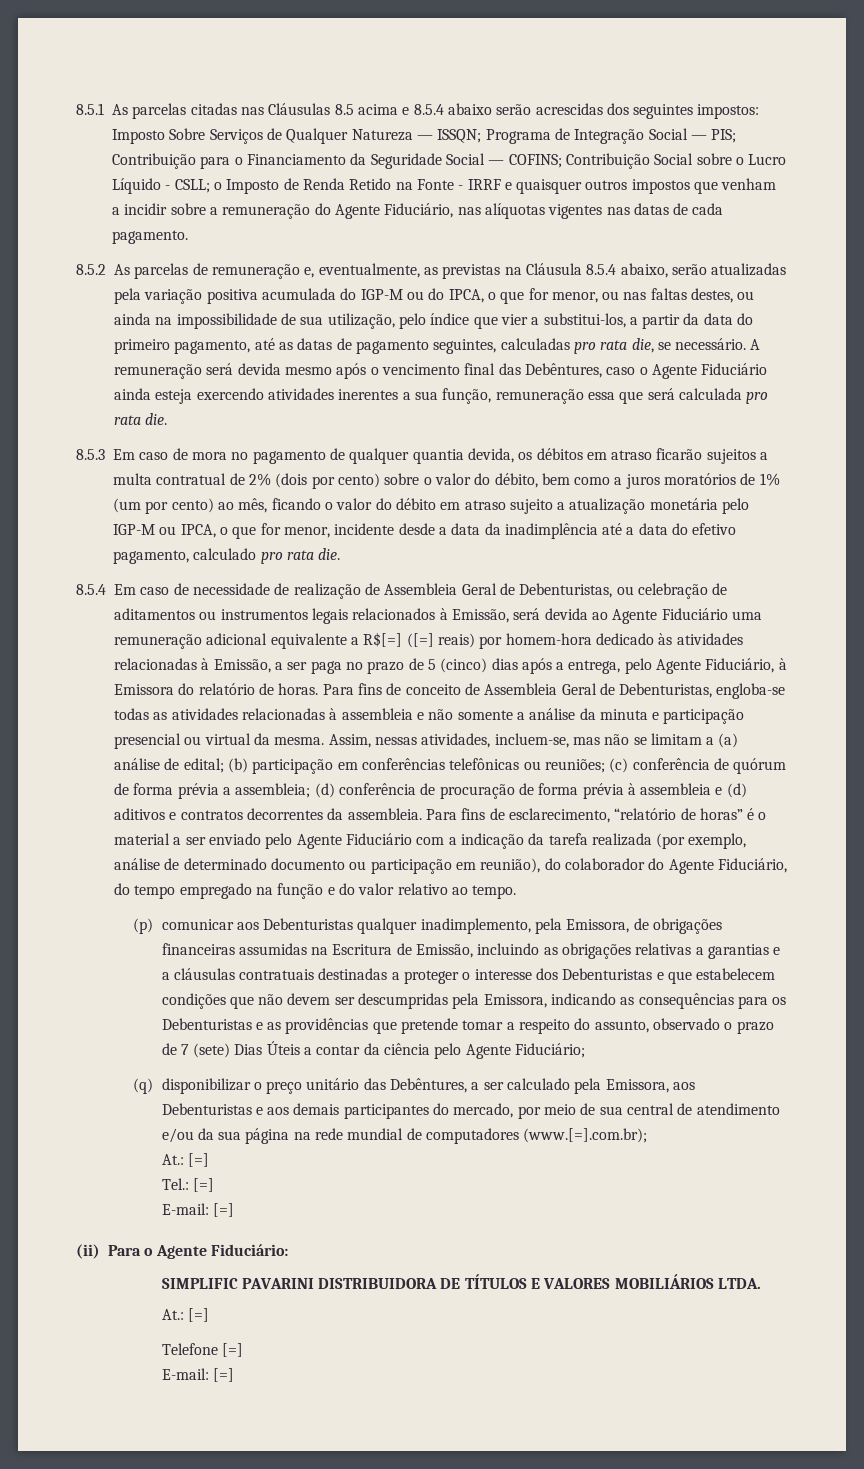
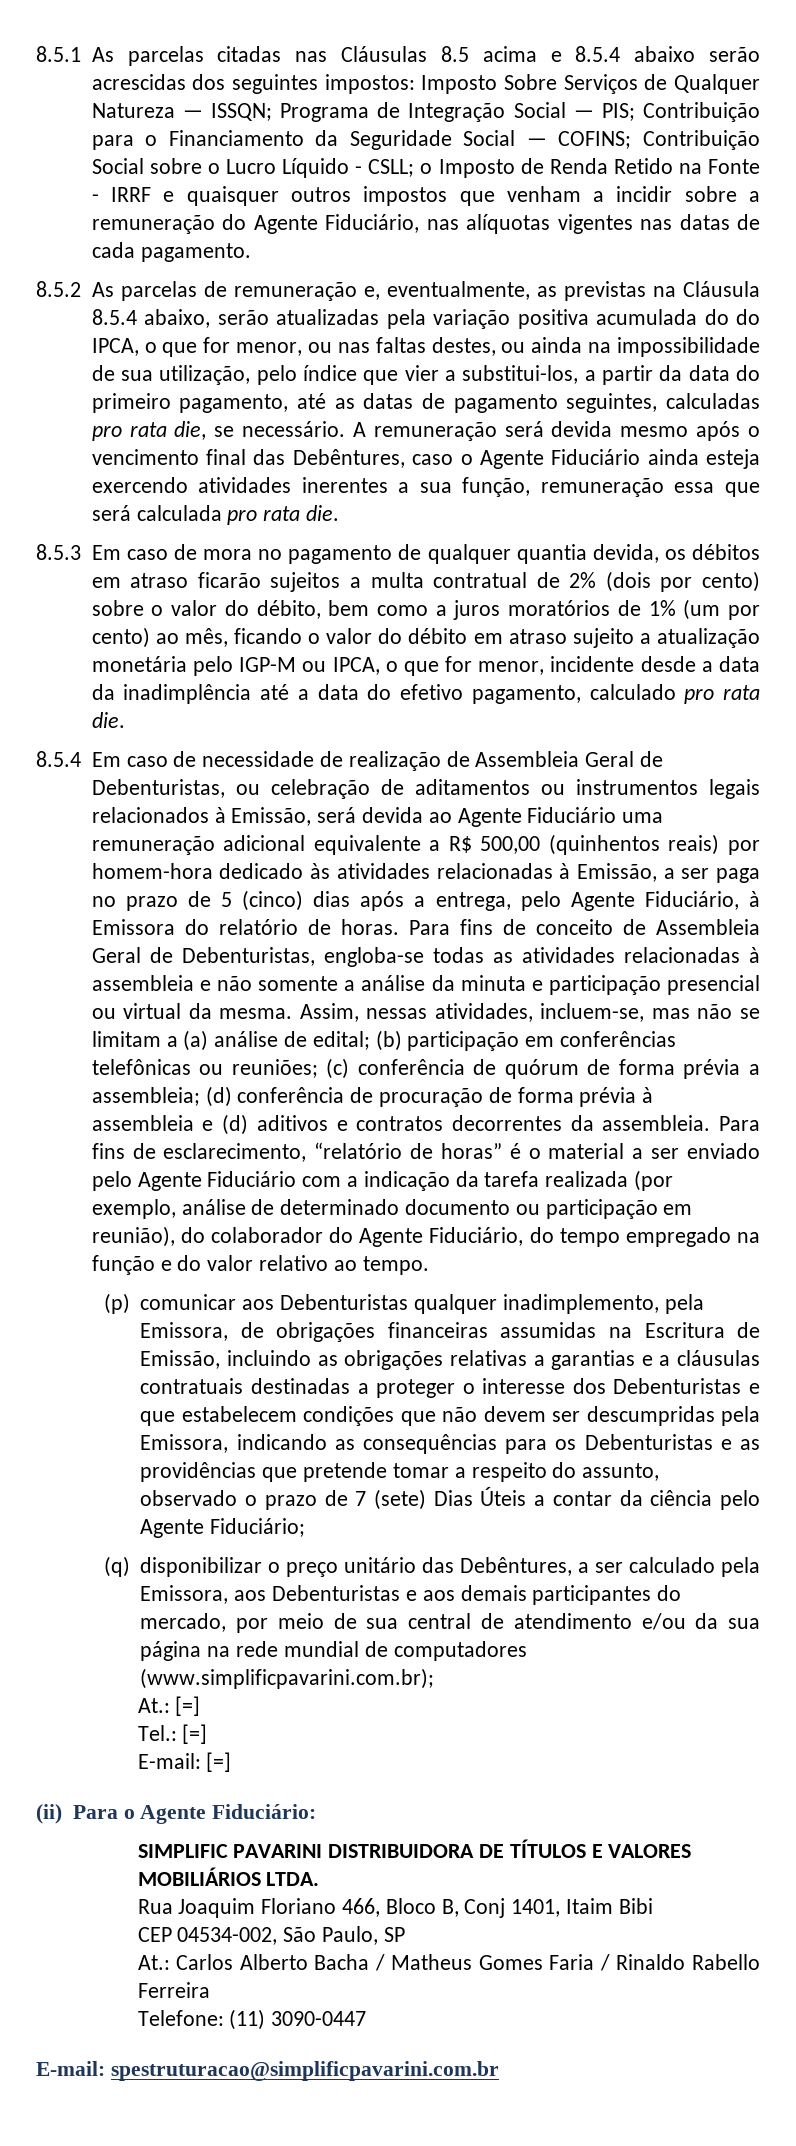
- 8.5.2 As parcelas de remuneração e, eventualmente, as previstas na Cláusula 8.5.4 abaixo, serão atualizadas pela variação positiva acumulada do IGP-M ou do IPCA, o que for menor, ou nas faltas destes, ou ainda na impossibilidade de sua utilização, pelo índice que vier a substitui-los, a partir da data do primeiro pagamento, até as datas de pagamento seguintes, calculadas pro rata die, se necessário.
+ 8.5.2 As parcelas de remuneração e, eventualmente, as previstas na Cláusula 8.5.4 abaixo, serão atualizadas pela variação positiva acumulada do do IPCA, o que for menor, ou nas faltas destes, ou ainda na impossibilidade de sua utilização, pelo índice que vier a substitui-los, a partir da data do primeiro pagamento, até as datas de pagamento seguintes, calculadas pro rata die, se necessário.
- 8.5.4 Em caso de necessidade de realização de Assembleia Geral de Debenturistas, ou celebração de aditamentos ou instrumentos legais relacionados à Emissão, será devida ao Agente Fiduciário uma remuneração adicional equivalente a R$[=] ([=] reais) por homem-hora dedicado às atividades relacionadas à Emissão, a ser paga no prazo de 5 (cinco) dias após a entrega, pelo Agente Fiduciário, à Emissora do relatório de horas.
+ 8.5.4 Em caso de necessidade de realização de Assembleia Geral de Debenturistas, ou celebração de aditamentos ou instrumentos legais relacionados à Emissão, será devida ao Agente Fiduciário uma remuneração adicional equivalente a R$ 500,00 (quinhentos reais) por homem-hora dedicado às atividades relacionadas à Emissão, a ser paga no prazo de 5 (cinco) dias após a entrega, pelo Agente Fiduciário, à Emissora do relatório de horas.
- (q) disponibilizar o preço unitário das Debêntures, a ser calculado pela Emissora, aos Debenturistas e aos demais participantes do mercado, por meio de sua central de atendimento e/ou da sua página na rede mundial de computadores (www.[=].com.br);
+ (q) disponibilizar o preço unitário das Debêntures, a ser calculado pela Emissora, aos Debenturistas e aos demais participantes do mercado, por meio de sua central de atendimento e/ou da sua página na rede mundial de computadores (www.simplificpavarini.com.br);
  SIMPLIFIC PAVARINI DISTRIBUIDORA DE TÍTULOS E VALORES MOBILIÁRIOS LTDA.
- At.: [=]
- Telefone [=]
- E-mail: [=]
+ Rua Joaquim Floriano 466, Bloco B, Conj 1401, Itaim Bibi
+ CEP 04534-002, São Paulo, SP
+ At.: Carlos Alberto Bacha / Matheus Gomes Faria / Rinaldo Rabello Ferreira
+ Telefone: (11) 3090-0447
+ E-mail: spestruturacao@simplificpavarini.com.br

